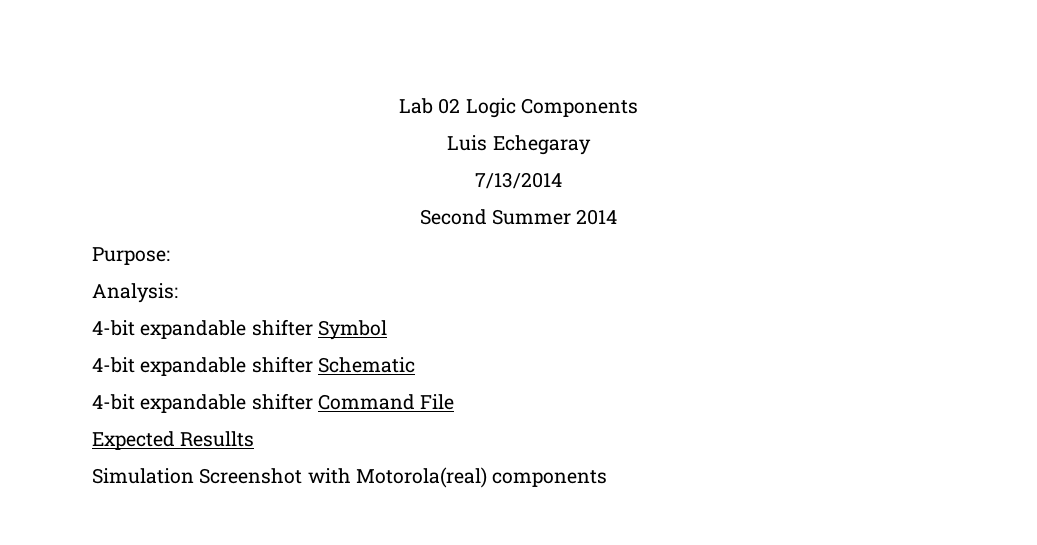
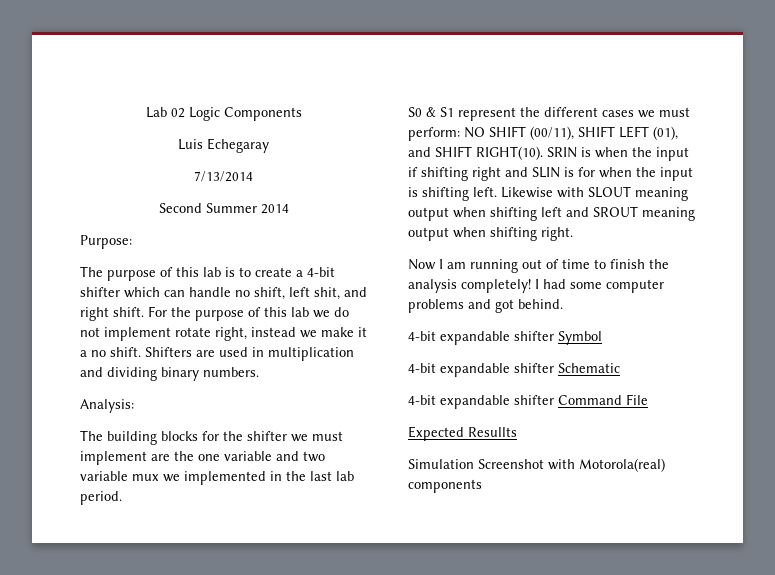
+ The purpose of this lab is to create a 4-bit shifter which can handle no shift, left shit, and right shift. For the purpose of this lab we do not implement rotate right, instead we make it a no shift. Shifters are used in multiplication and dividing binary numbers.
  Analysis:
+ The building blocks for the shifter we must implement are the one variable and two variable mux we implemented in the last lab period.
+ S0 & S1 represent the different cases we must perform: NO SHIFT (00/11), SHIFT LEFT (01), and SHIFT RIGHT(10). SRIN is when the input if shifting right and SLIN is for when the input is shifting left. Likewise with SLOUT meaning output when shifting left and SROUT meaning output when shifting right.
+ Now I am running out of time to finish the analysis completely! I had some computer problems and got behind.

